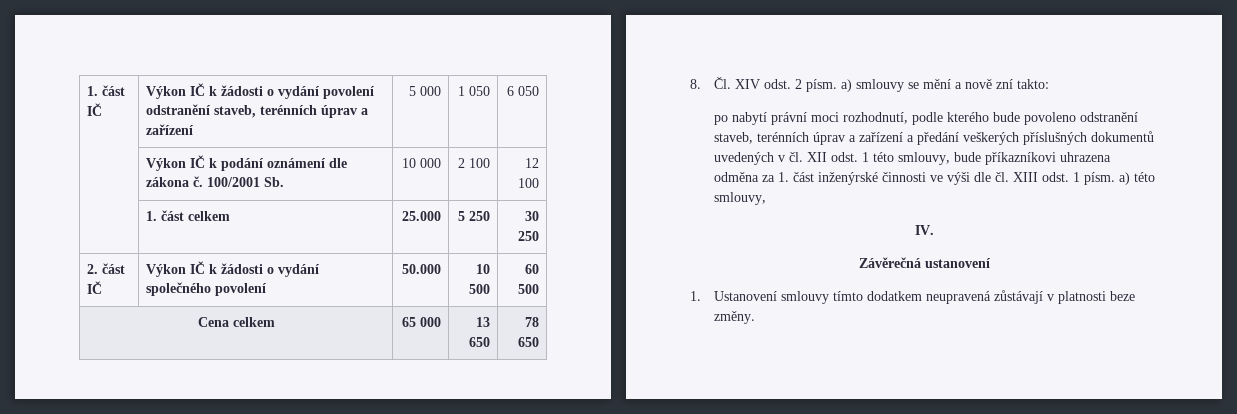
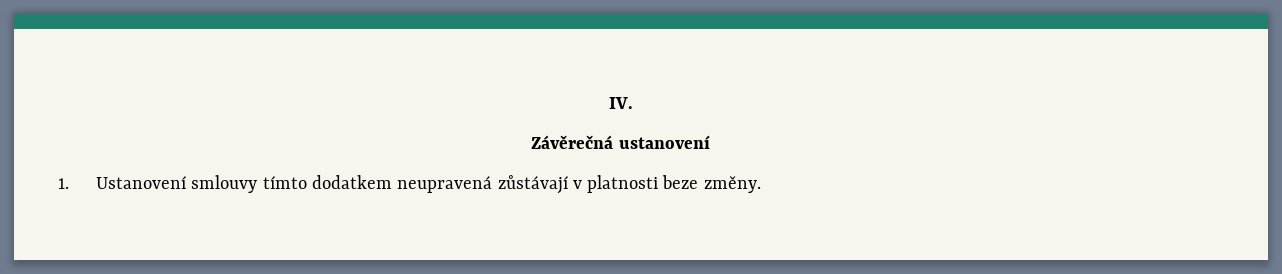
- 1. část IČ | Výkon IČ k žádosti o vydání povolení odstranění staveb, terénních úprav a zařízení | 5 000 | 1 050 | 6 050
- | Výkon IČ k podání oznámení dle zákona č. 100/2001 Sb. | 10 000 | 2 100 | 12 100
- | 1. část celkem | 25.000 | 5 250 | 30 250
- 2. část IČ | Výkon IČ k žádosti o vydání společného povolení | 50.000 | 10 500 | 60 500
- Cena celkem | 65 000 | 13 650 | 78 650
- 8. Čl. XIV odst. 2 písm. a) smlouvy se mění a nově zní takto:
- po nabytí právní moci rozhodnutí, podle kterého bude povoleno odstranění staveb, terénních úprav a zařízení a předání veškerých příslušných dokumentů uvedených v čl. XII odst. 1 této smlouvy, bude příkazníkovi uhrazena odměna za 1. část inženýrské činnosti ve výši dle čl. XIII odst. 1 písm. a) této smlouvy,

